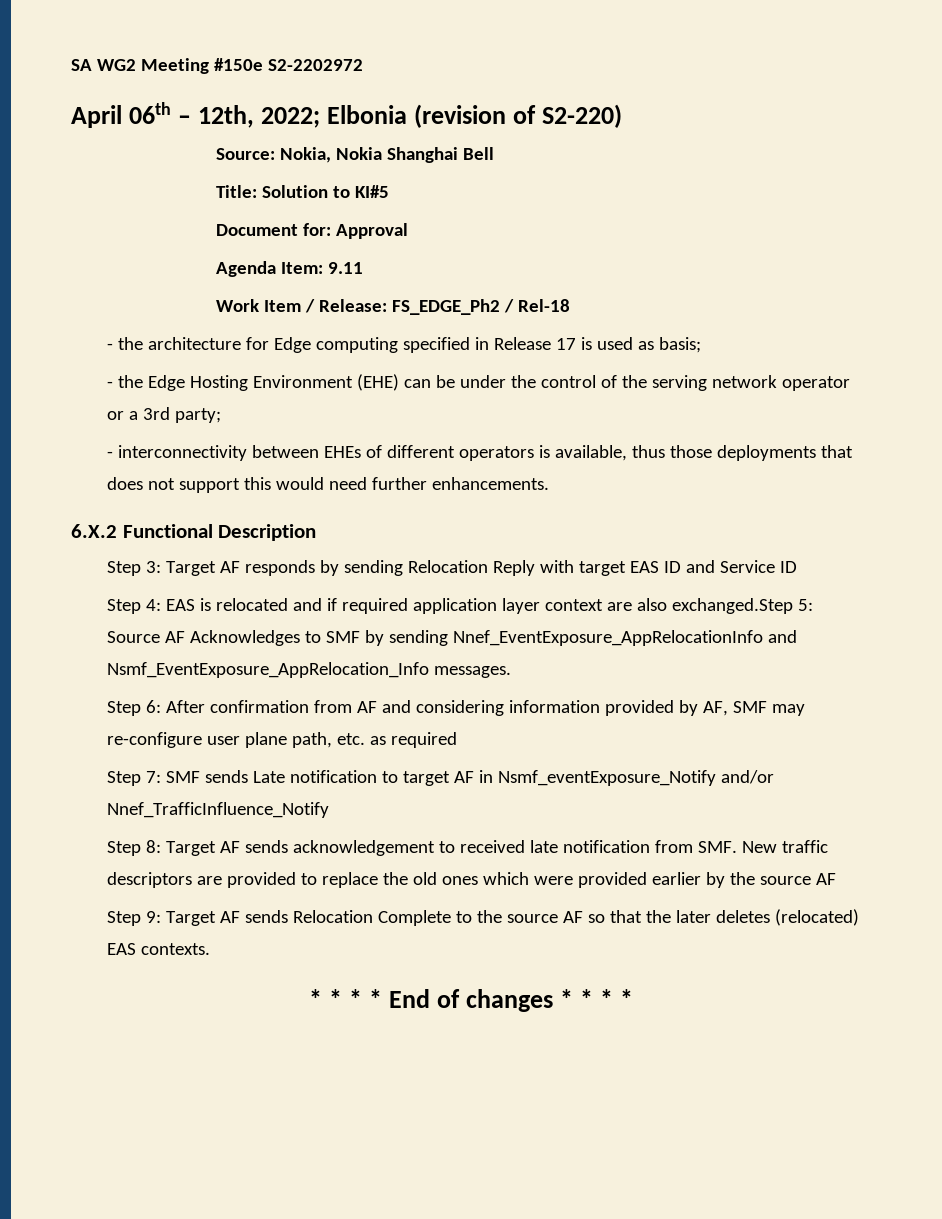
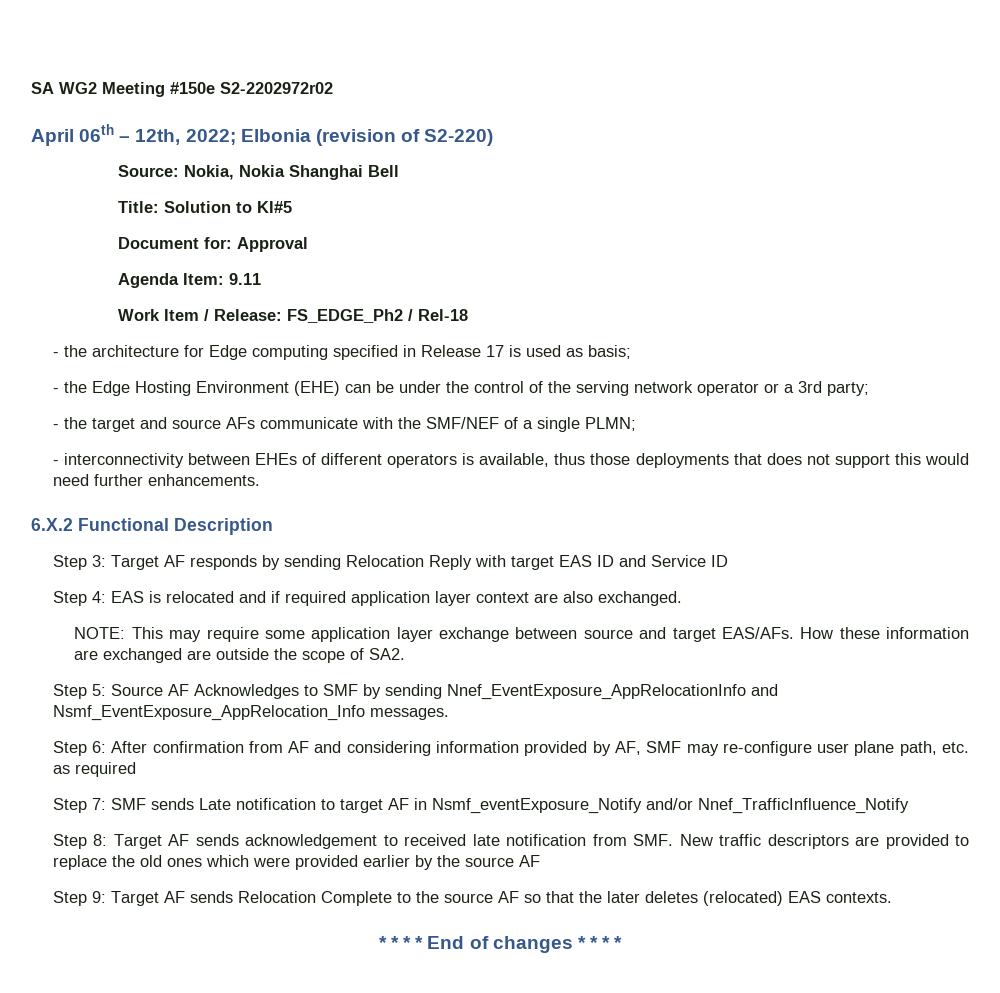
- SA WG2 Meeting #150e S2-2202972
+ SA WG2 Meeting #150e S2-2202972r02
+ - the target and source AFs communicate with the SMF/NEF of a single PLMN;
- Step 4: EAS is relocated and if required application layer context are also exchanged.Step 5: Source AF Acknowledges to SMF by sending Nnef_EventExposure_AppRelocationInfo and Nsmf_EventExposure_AppRelocation_Info messages.
+ Step 4: EAS is relocated and if required application layer context are also exchanged.
+ NOTE: This may require some application layer exchange between source and target EAS/AFs. How these information are exchanged are outside the scope of SA2.
+ Step 5: Source AF Acknowledges to SMF by sending Nnef_EventExposure_AppRelocationInfo and Nsmf_EventExposure_AppRelocation_Info messages.

